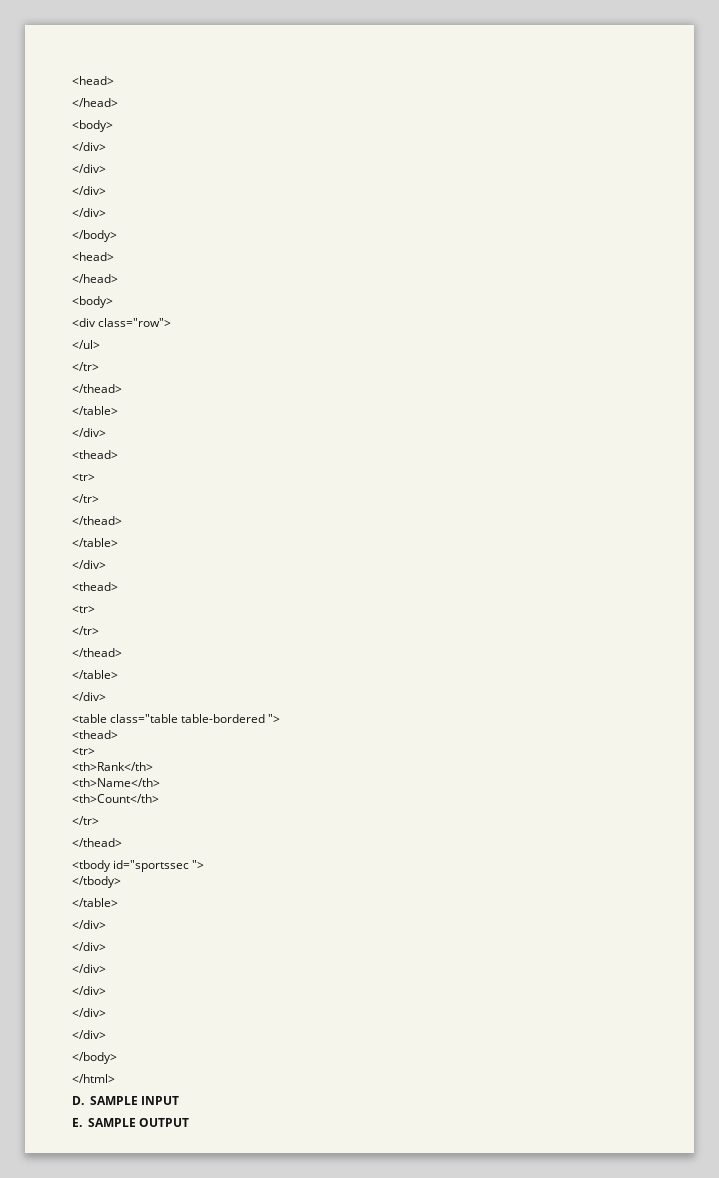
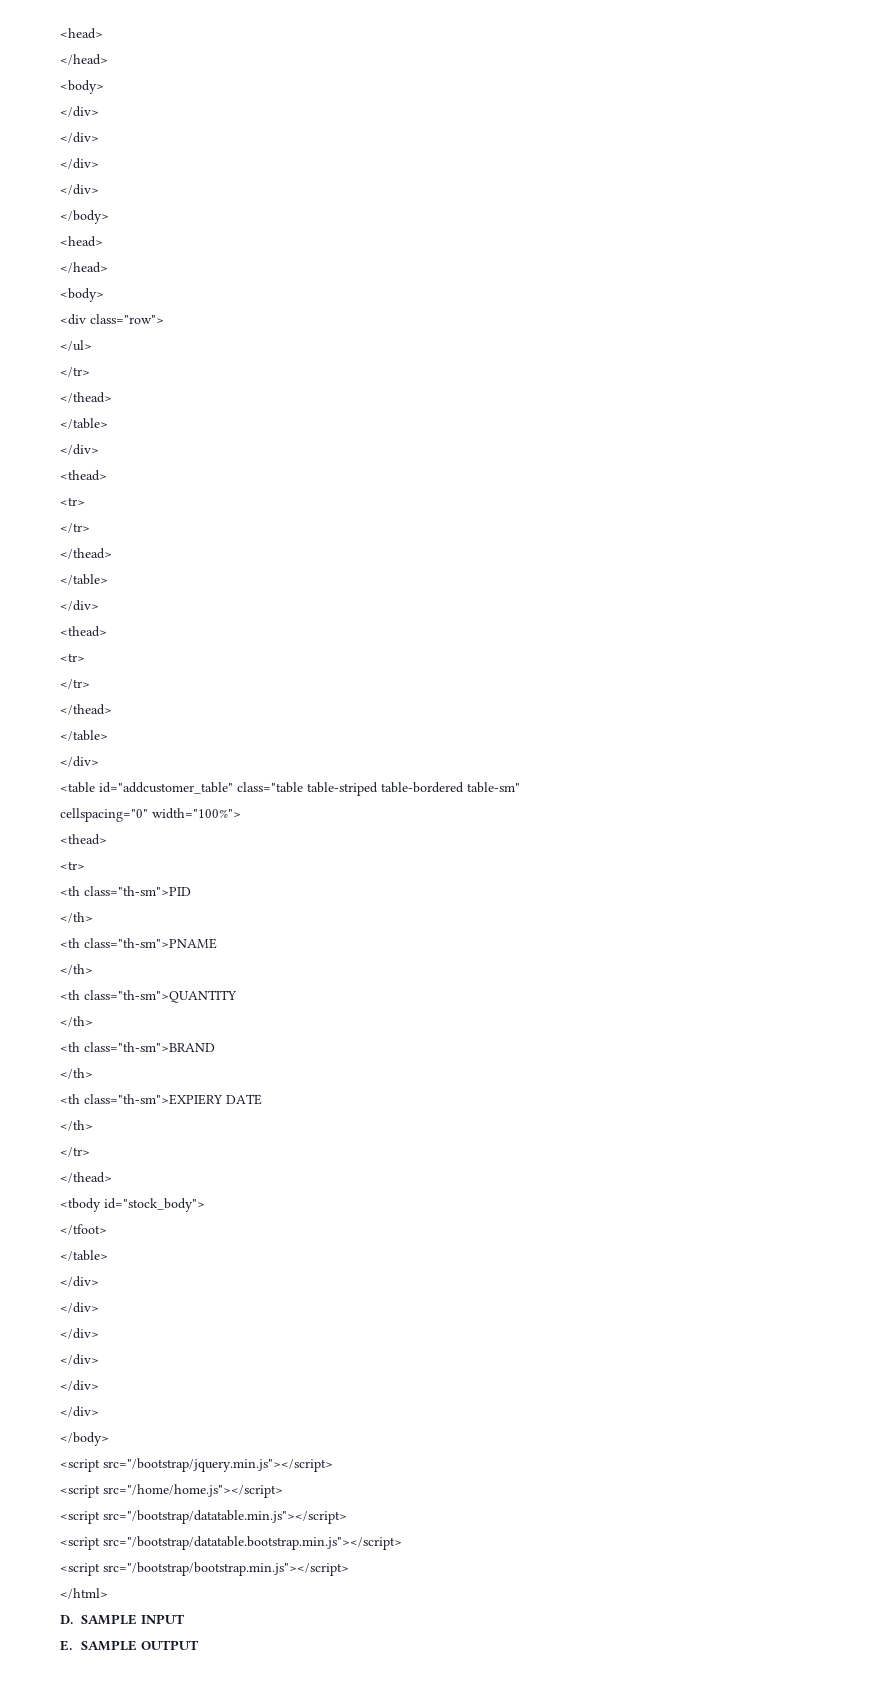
- <table class="table table-bordered ">
+ <table id="addcustomer_table" class="table table-striped table-bordered table-sm"
+ cellspacing="0" width="100%">
  <thead>
  <tr>
- <th>Rank</th>
- <th>Name</th>
- <th>Count</th>
+ <th class="th-sm">PID
+ </th>
+ <th class="th-sm">PNAME
+ </th>
+ <th class="th-sm">QUANTITY
+ </th>
+ <th class="th-sm">BRAND
+ </th>
+ <th class="th-sm">EXPIERY DATE
+ </th>
- <tbody id="sportssec ">
- </tbody>
+ <tbody id="stock_body">
+ </tfoot>
+ <script src="/bootstrap/jquery.min.js"></script>
+ <script src="/home/home.js"></script>
+ <script src="/bootstrap/datatable.min.js"></script>
+ <script src="/bootstrap/datatable.bootstrap.min.js"></script>
+ <script src="/bootstrap/bootstrap.min.js"></script>

